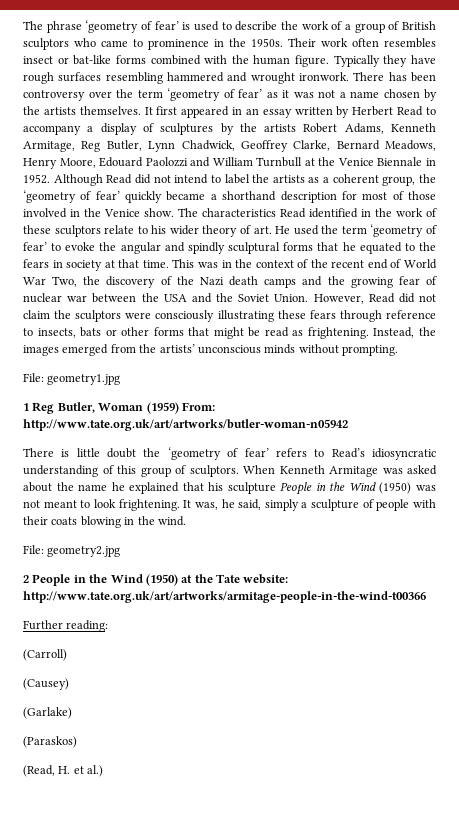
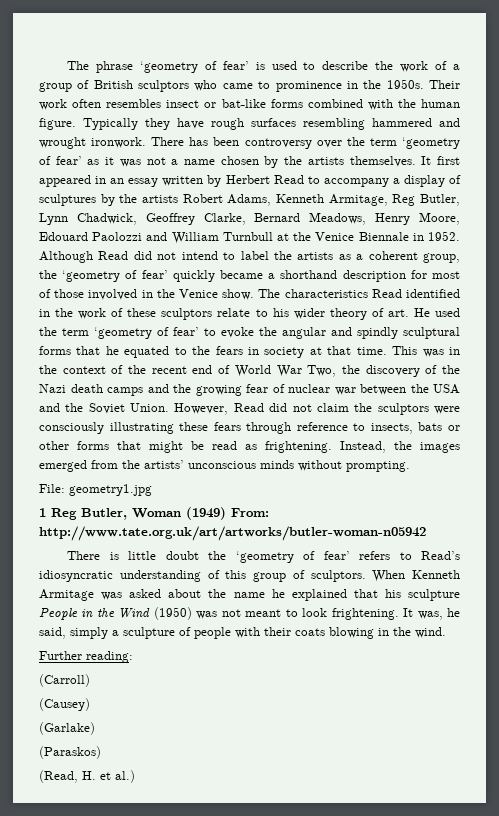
- 1 Reg Butler, Woman (1959) From: http://www.tate.org.uk/art/artworks/butler-woman-n05942
+ 1 Reg Butler, Woman (1949) From: http://www.tate.org.uk/art/artworks/butler-woman-n05942
- File: geometry2.jpg
- 2 People in the Wind (1950) at the Tate website: http://www.tate.org.uk/art/artworks/armitage-people-in-the-wind-t00366

